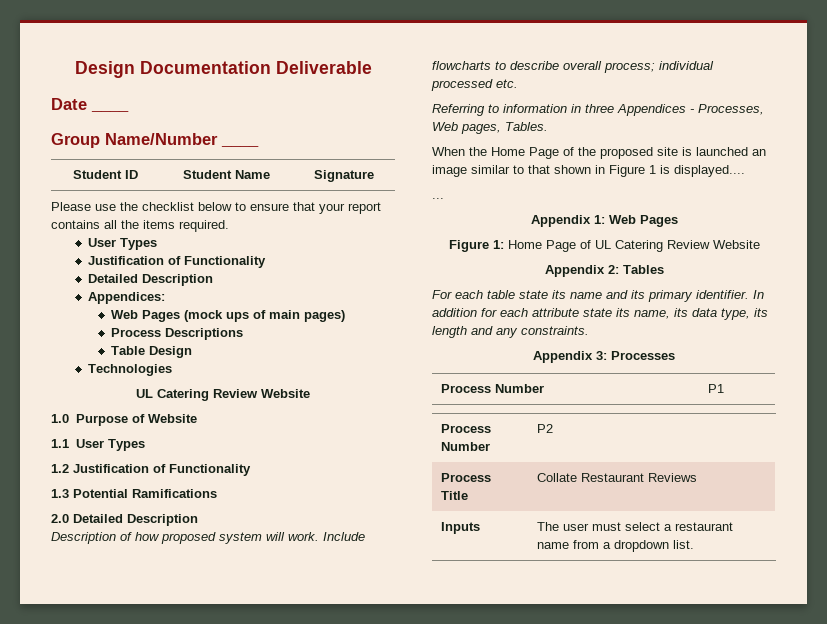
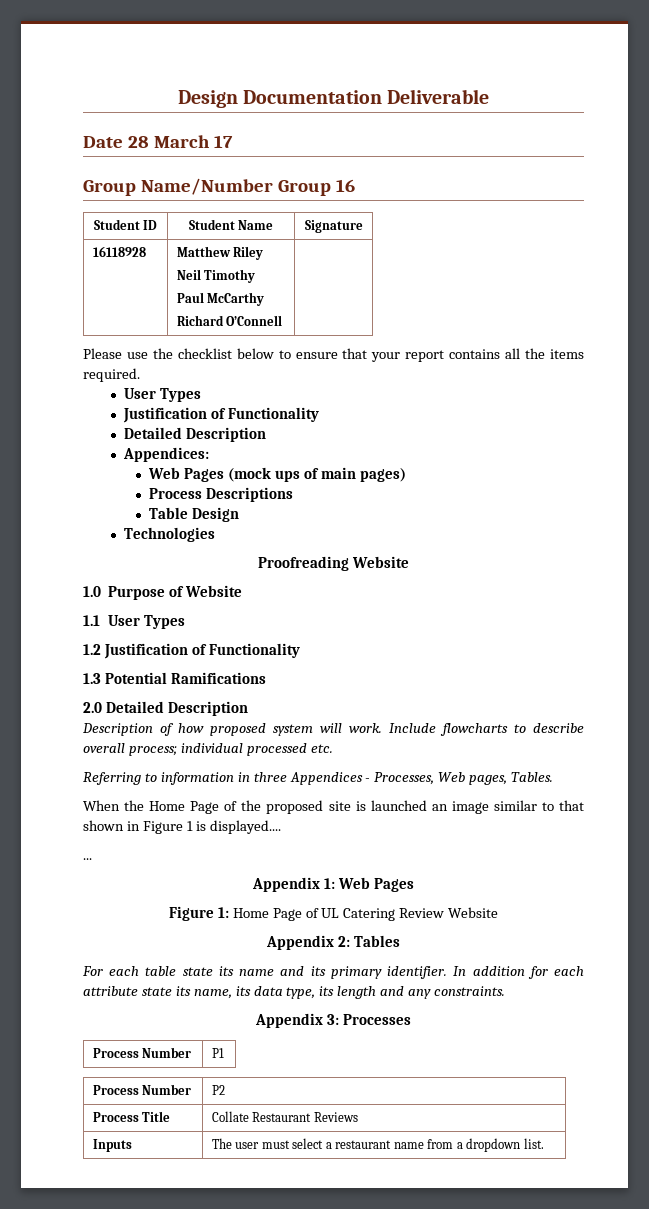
- Date ____
+ Date 28 March 17
- Group Name/Number ____
+ Group Name/Number Group 16
+ 16118928 | Matthew Riley
+ Neil Timothy
+ Paul McCarthy
+ Richard O’Connell |
  Technologies
- UL Catering Review Website
+ Proofreading Website

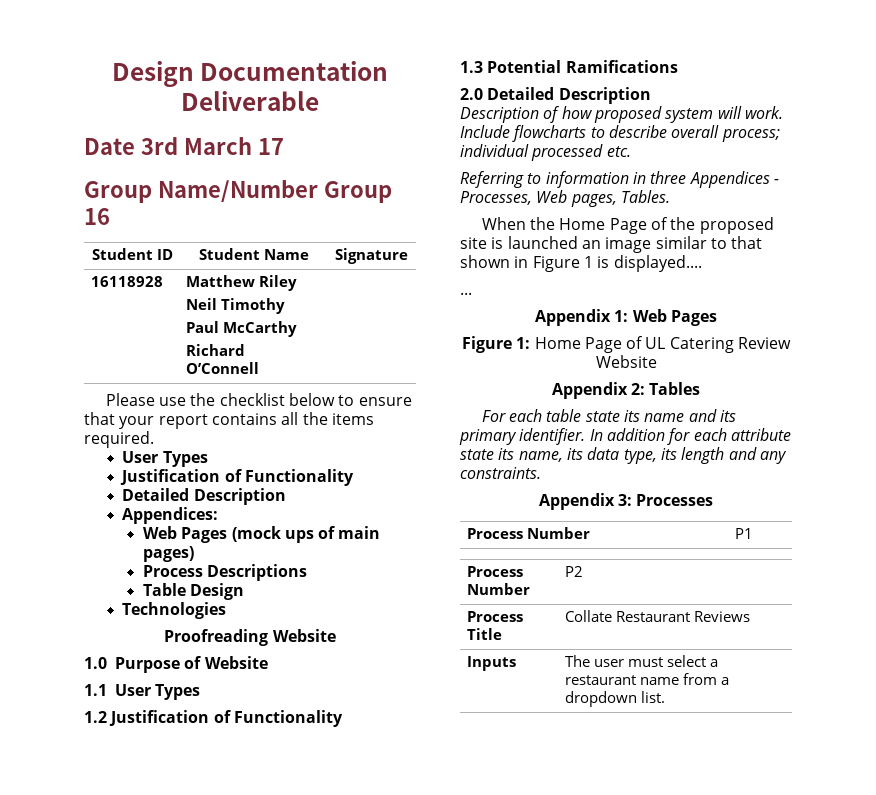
- Date 28 March 17
+ Date 3rd March 17

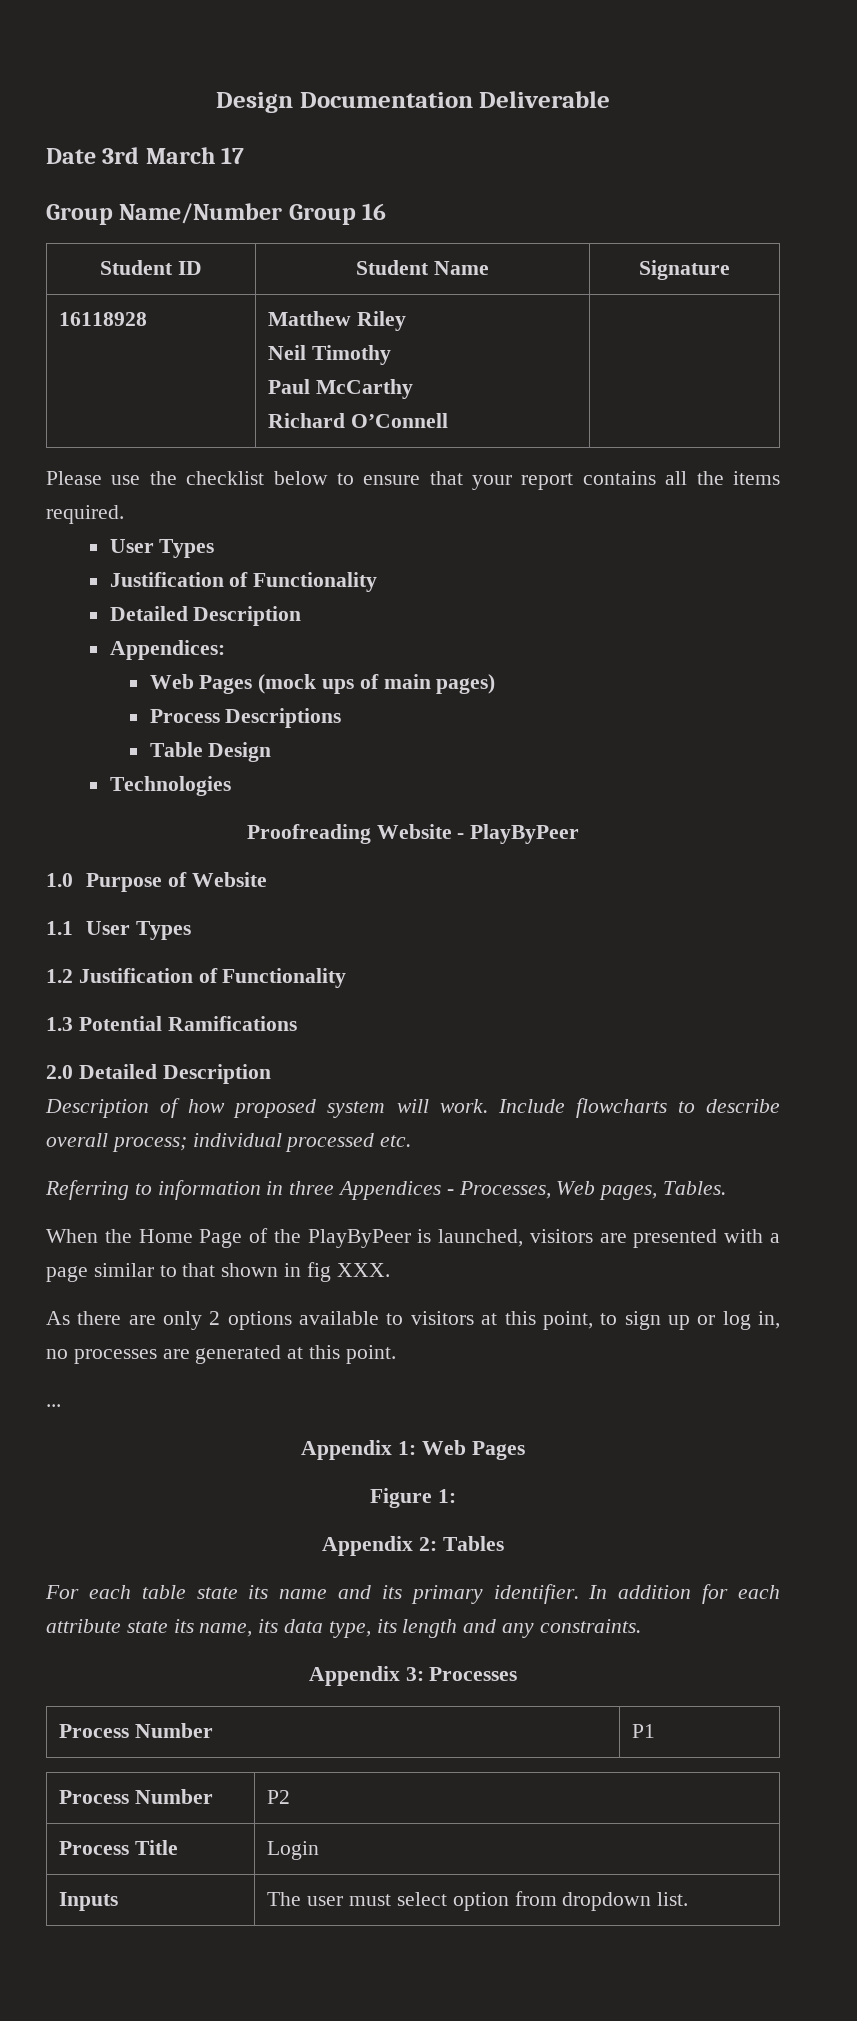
- Proofreading Website
+ Proofreading Website - PlayByPeer
- When the Home Page of the proposed site is launched an image similar to that shown in Figure 1 is displayed....
+ When the Home Page of the PlayByPeer is launched, visitors are presented with a page similar to that shown in fig XXX.
+ As there are only 2 options available to visitors at this point, to sign up or log in, no processes are generated at this point.
- Figure 1: Home Page of UL Catering Review Website
+ Figure 1:
- Process Title | Collate Restaurant Reviews
+ Process Title | Login
- Inputs | The user must select a restaurant name from a dropdown list.
+ Inputs | The user must select option from dropdown list.

